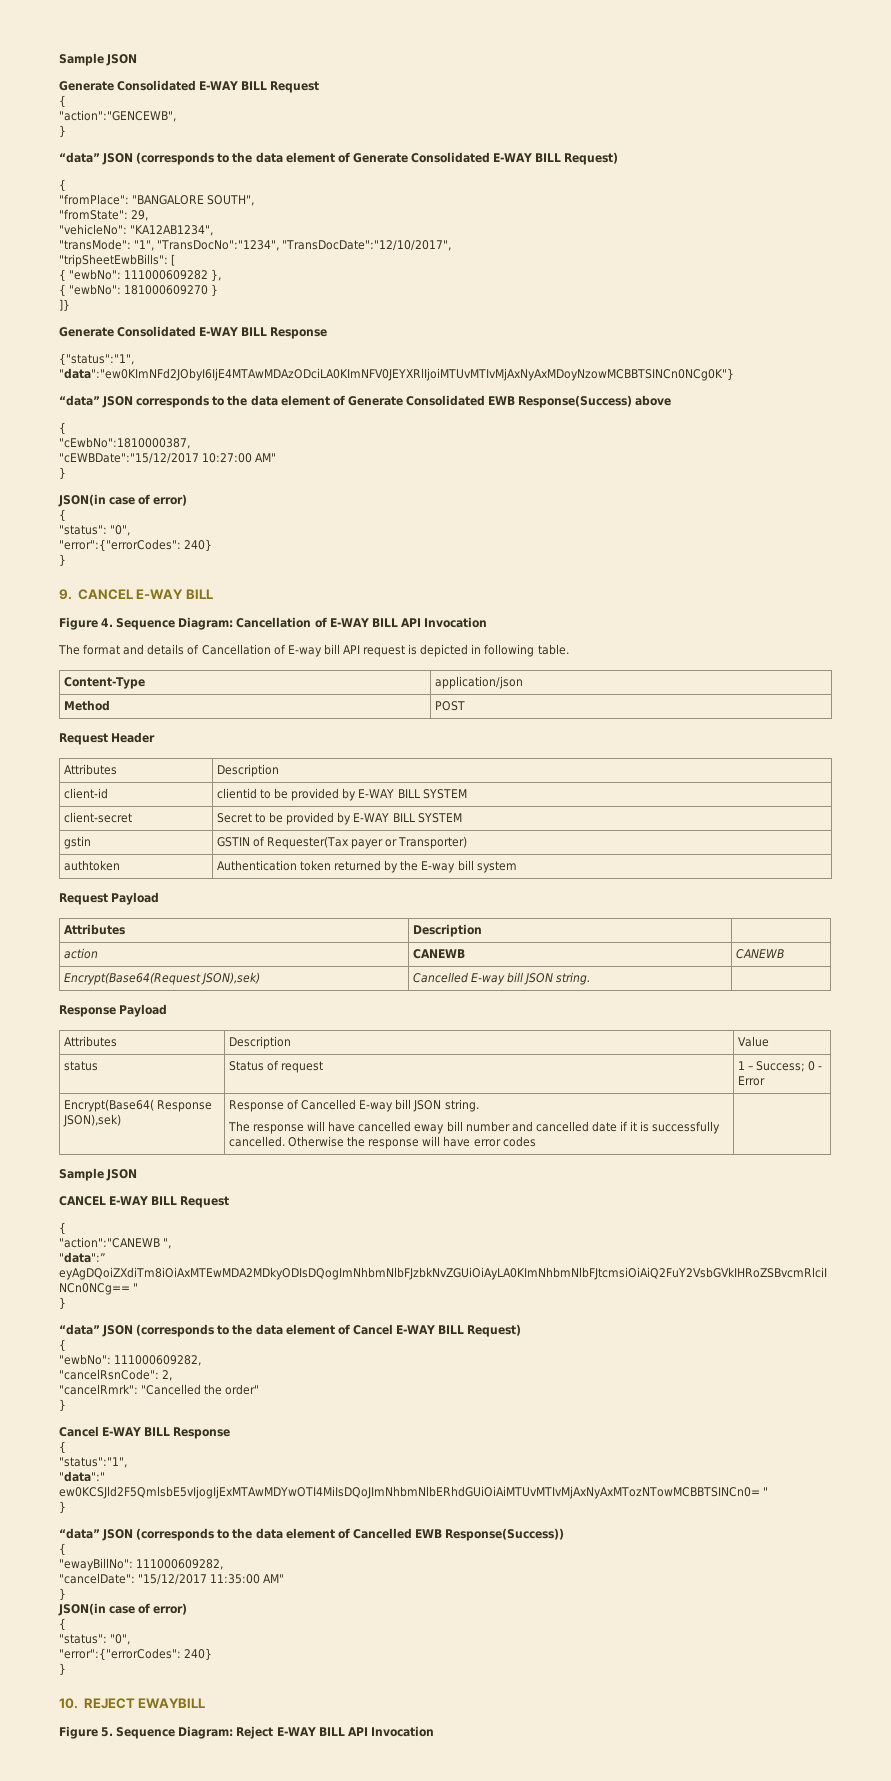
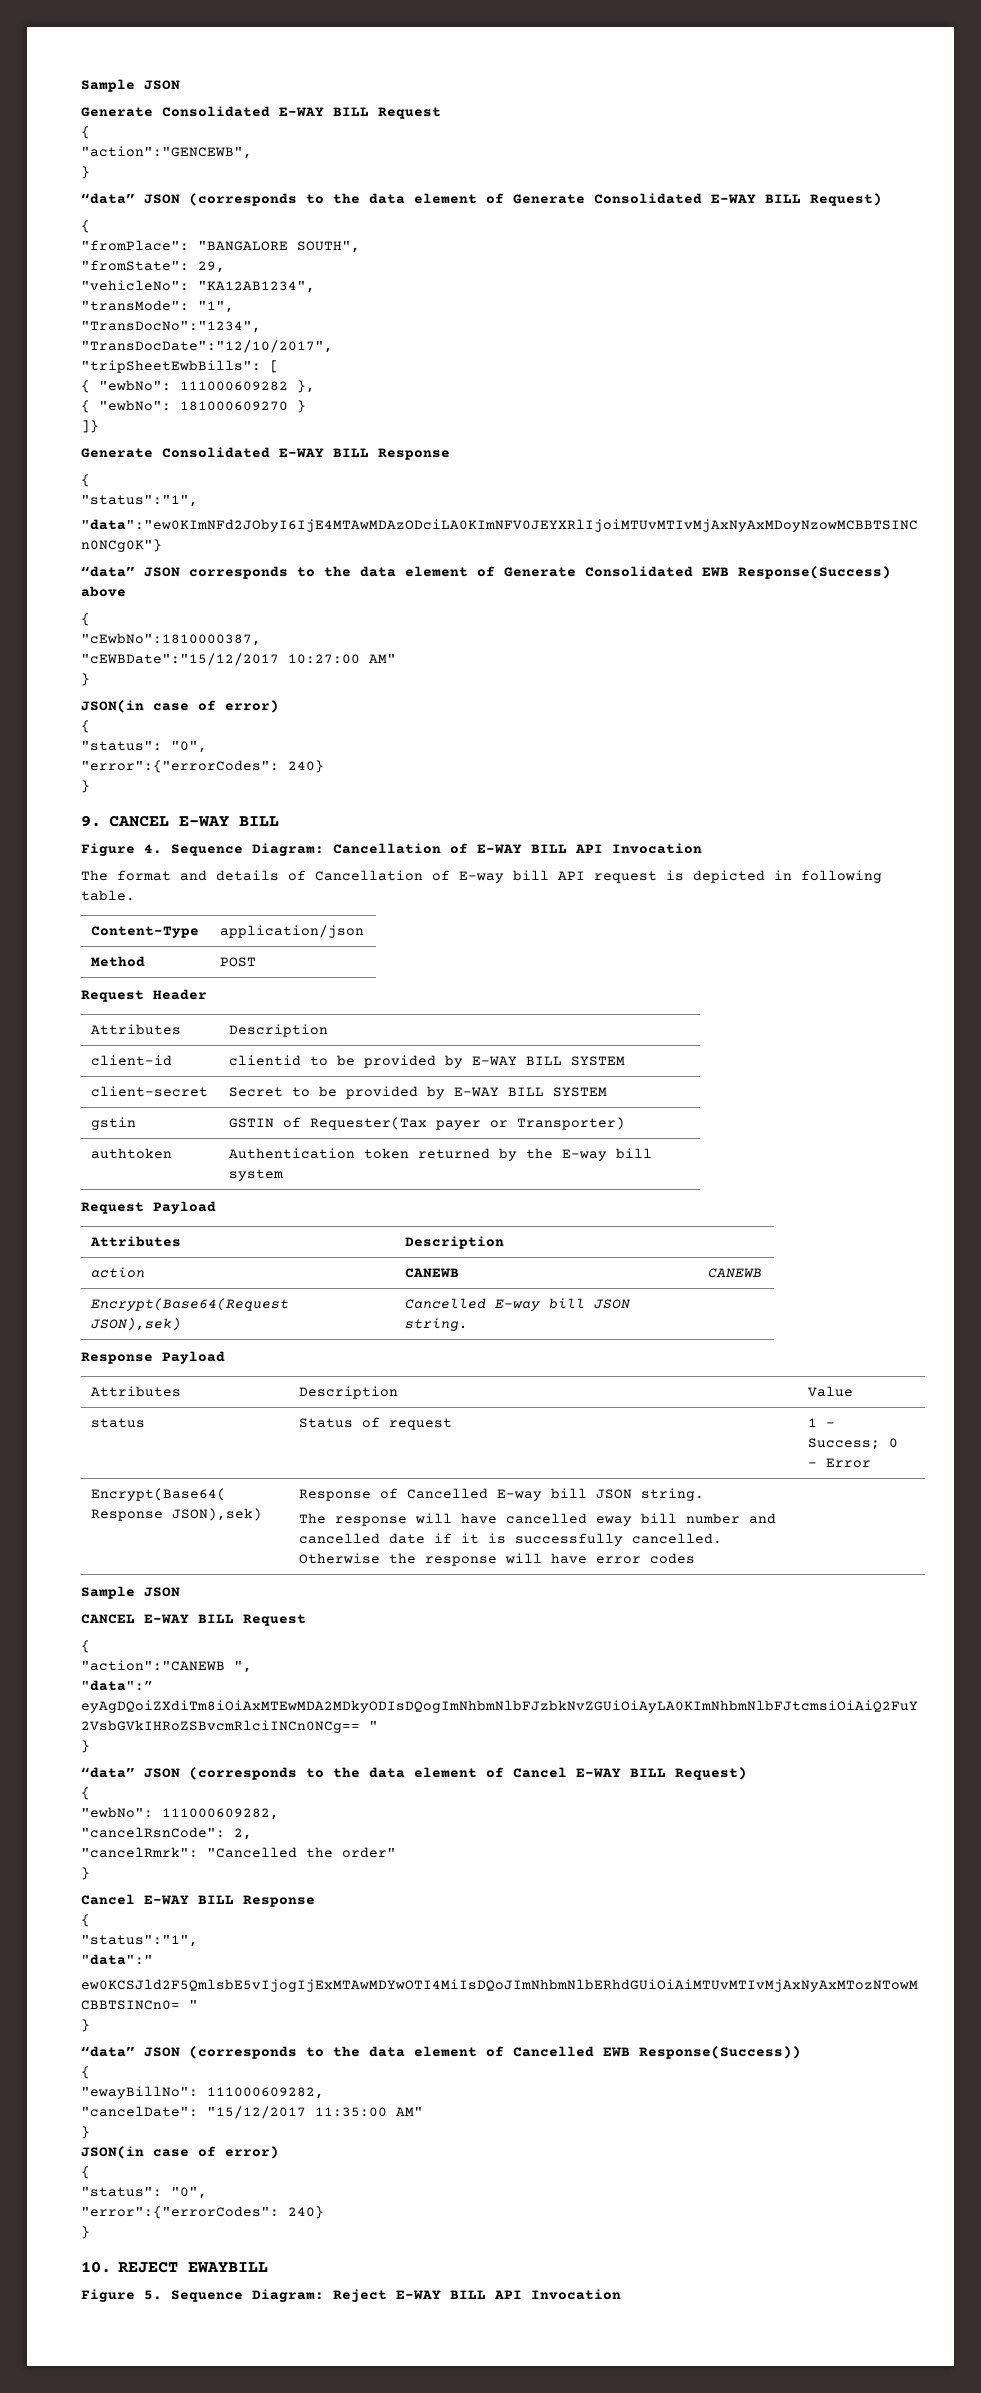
- "transMode": "1", "TransDocNo":"1234", "TransDocDate":"12/10/2017",
+ "transMode": "1",
+ "TransDocNo":"1234",
+ "TransDocDate":"12/10/2017",
  Generate Consolidated E-WAY BILL Response
- {"status":"1",
+ {
+ "status":"1",

